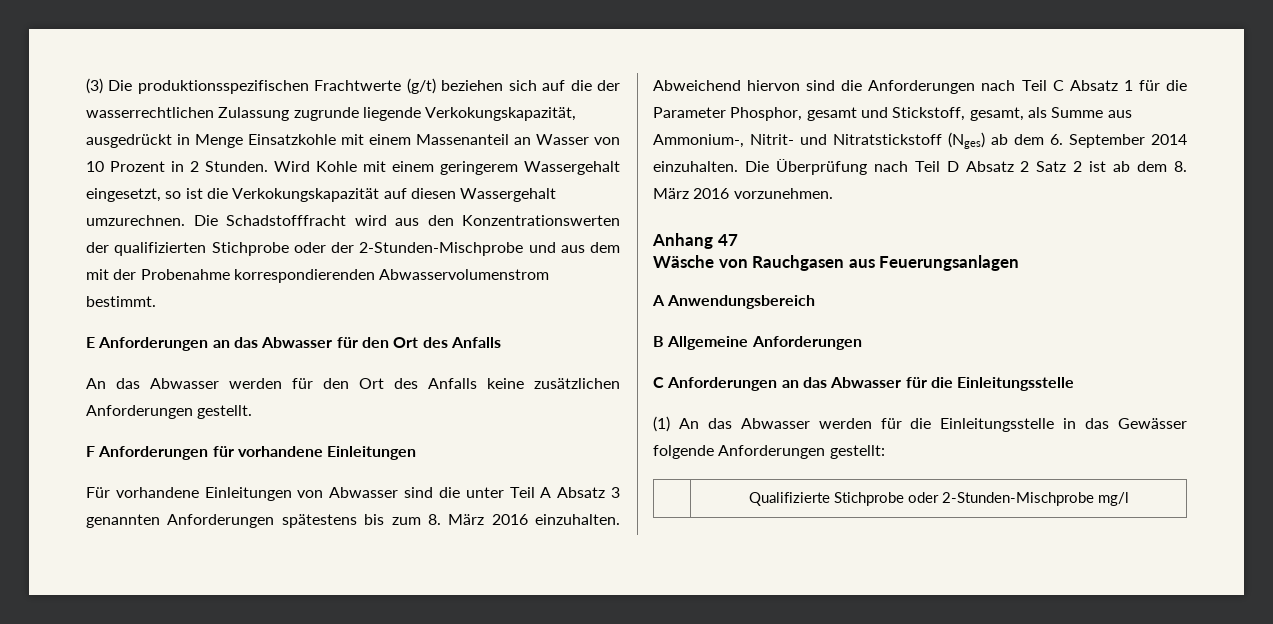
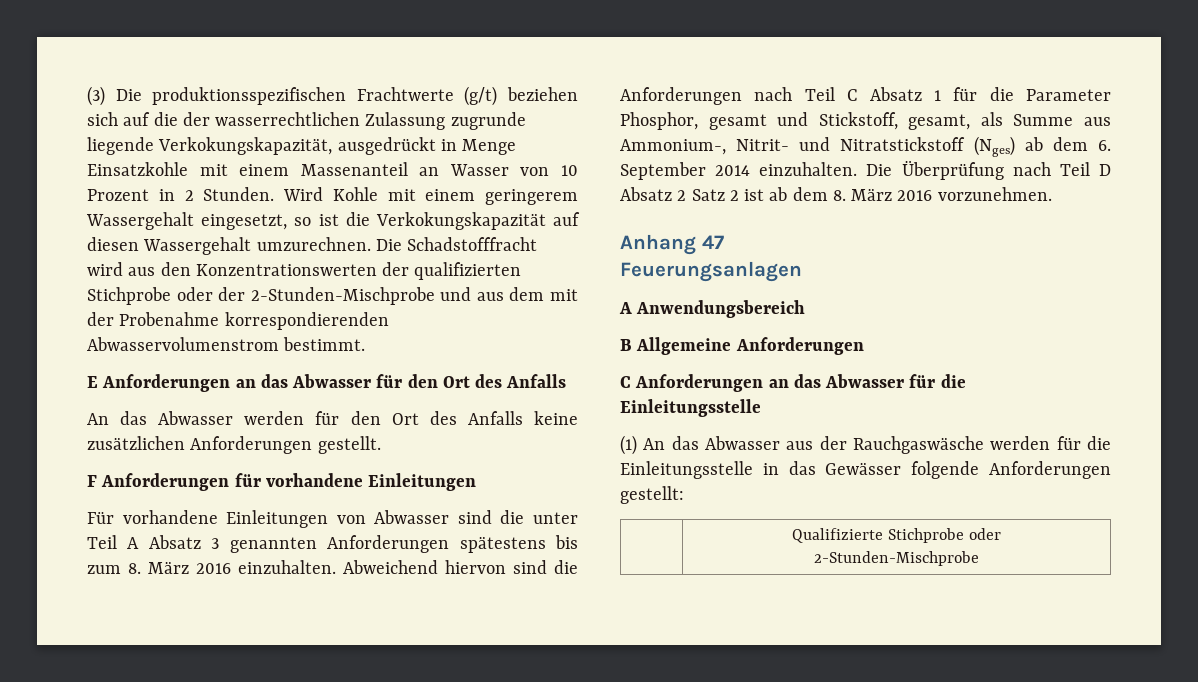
- Wäsche von Rauchgasen aus Feuerungsanlagen
+ Feuerungsanlagen
- (1) An das Abwasser werden für die Einleitungsstelle in das Gewässer folgende Anforderungen gestellt:
+ (1) An das Abwasser aus der Rauchgaswäsche werden für die Einleitungsstelle in das Gewässer folgende Anforderungen gestellt:
- | Qualifizierte Stichprobe oder 2-Stunden-Mischprobe mg/l
+ | Qualifizierte Stichprobe oder
+ 2-Stunden-Mischprobe

